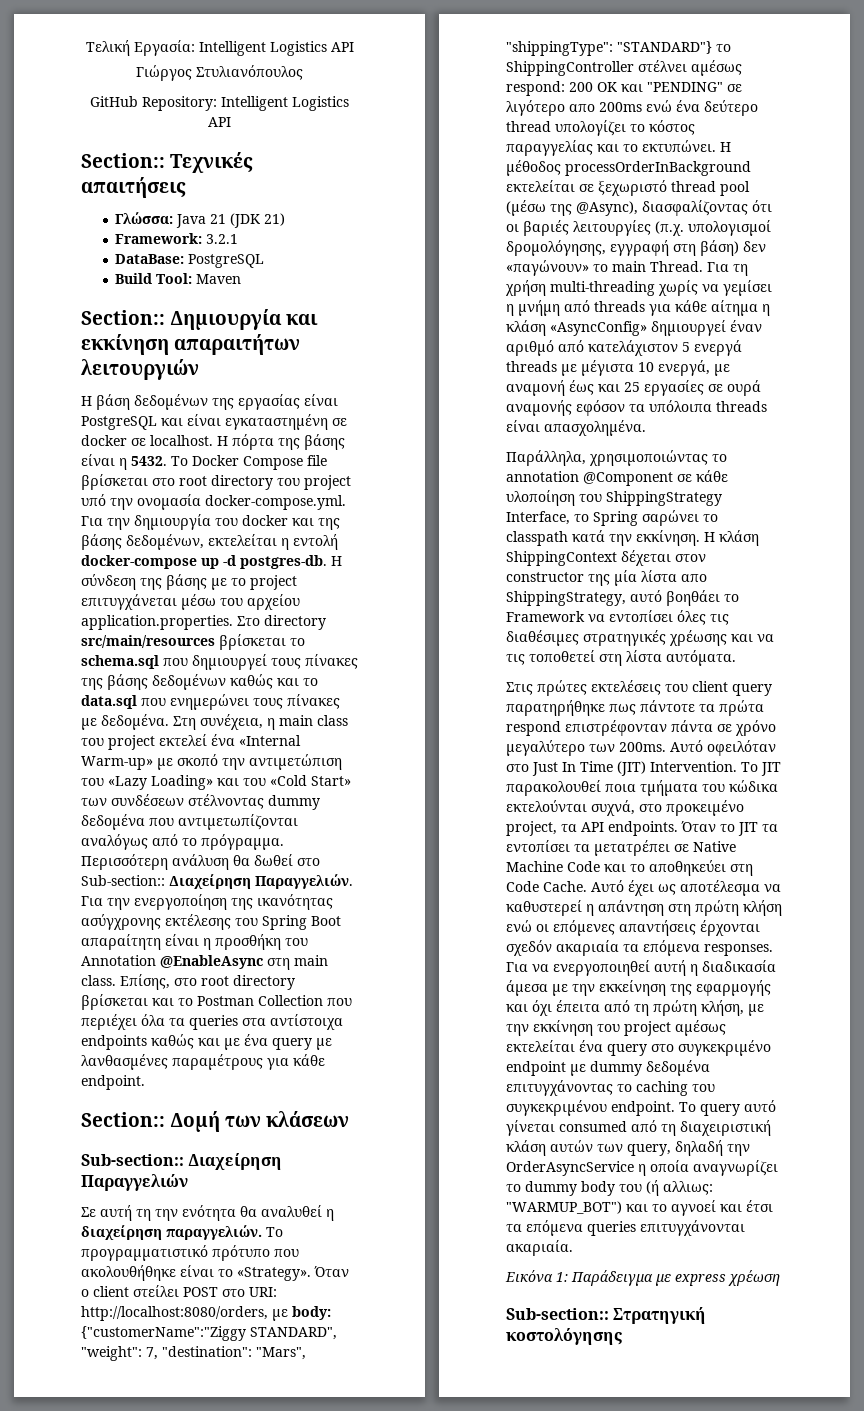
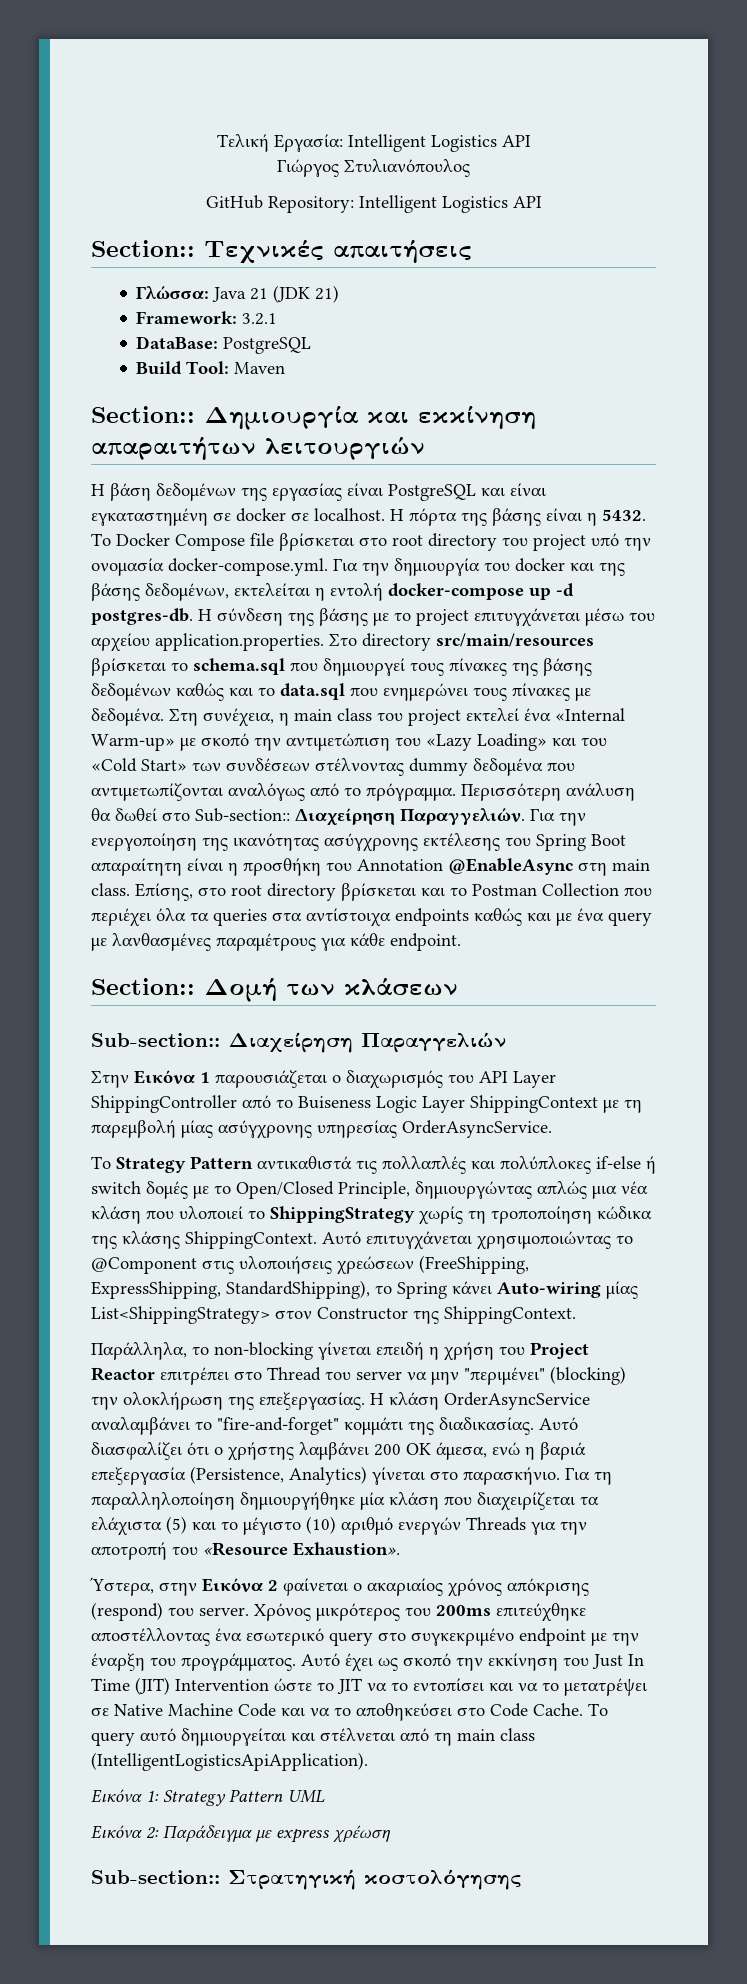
- Σε αυτή τη την ενότητα θα αναλυθεί η διαχείρηση παραγγελιών. Το προγραμματιστικό πρότυπο που ακολουθήθηκε είναι το «Strategy». Όταν ο client στείλει POST στο URI: http://localhost:8080/orders, με body: {"customerName":"Ziggy STANDARD", "weight": 7, "destination": "Mars", "shippingType": "STANDARD"} το ShippingController στέλνει αμέσως respond: 200 OK και "PENDING" σε λιγότερο απο 200ms ενώ ένα δεύτερο thread υπολογίζει το κόστος παραγγελίας και το εκτυπώνει. Η μέθοδος processOrderInBackground εκτελείται σε ξεχωριστό thread pool (μέσω της @Async), διασφαλίζοντας ότι οι βαριές λειτουργίες (π.χ. υπολογισμοί δρομολόγησης, εγγραφή στη βάση) δεν «παγώνουν» το main Thread. Για τη χρήση multi-threading χωρίς να γεμίσει η μνήμη από threads για κάθε αίτημα η κλάση «AsyncConfig» δημιουργεί έναν αριθμό από κατελάχιστον 5 ενεργά threads με μέγιστα 10 ενεργά, με αναμονή έως και 25 εργασίες σε ουρά αναμονής εφόσον τα υπόλοιπα threads είναι απασχολημένα.
- Παράλληλα, χρησιμοποιώντας το annotation @Component σε κάθε υλοποίηση του ShippingStrategy Interface, το Spring σαρώνει το classpath κατά την εκκίνηση. Η κλάση ShippingContext δέχεται στον constructor της μία λίστα απο ShippingStrategy, αυτό βοηθάει το Framework να εντοπίσει όλες τις διαθέσιμες στρατηγικές χρέωσης και να τις τοποθετεί στη λίστα αυτόματα.
- Στις πρώτες εκτελέσεις του client query παρατηρήθηκε πως πάντοτε τα πρώτα respond επιστρέφονταν πάντα σε χρόνο μεγαλύτερο των 200ms. Αυτό οφειλόταν στο Just In Time (JIT) Intervention. Το JIT παρακολουθεί ποια τμήματα του κώδικα εκτελούνται συχνά, στο προκειμένο project, τα API endpoints. Όταν το JIT τα εντοπίσει τα μετατρέπει σε Native Machine Code και το αποθηκεύει στη Code Cache. Αυτό έχει ως αποτέλεσμα να καθυστερεί η απάντηση στη πρώτη κλήση ενώ οι επόμενες απαντήσεις έρχονται σχεδόν ακαριαία τα επόμενα responses. Για να ενεργοποιηθεί αυτή η διαδικασία άμεσα με την εκκείνηση της εφαρμογής και όχι έπειτα από τη πρώτη κλήση, με την εκκίνηση του project αμέσως εκτελείται ένα query στο συγκεκριμένο endpoint με dummy δεδομένα επιτυγχάνοντας το caching του συγκεκριμένου endpoint. Το query αυτό γίνεται consumed από τη διαχειριστική κλάση αυτών των query, δηλαδή την OrderAsyncService η οποία αναγνωρίζει το dummy body του (ή αλλιως: "WARMUP_BOT") και το αγνοεί και έτσι τα επόμενα queries επιτυγχάνονται ακαριαία.
- Εικόνα 1: Παράδειγμα με express χρέωση
+ Στην Εικόνα 1 παρουσιάζεται ο διαχωρισμός του API Layer ShippingController από το Buiseness Logic Layer ShippingContext με τη παρεμβολή μίας ασύγχρονης υπηρεσίας OrderAsyncService.
+ Το Strategy Pattern αντικαθιστά τις πολλαπλές και πολύπλοκες if-else ή switch δομές με το Open/Closed Principle, δημιουργώντας απλώς μια νέα κλάση που υλοποιεί το ShippingStrategy χωρίς τη τροποποίηση κώδικα της κλάσης ShippingContext. Αυτό επιτυγχάνεται χρησιμοποιώντας το @Component στις υλοποιήσεις χρεώσεων (FreeShipping, ExpressShipping, StandardShipping), το Spring κάνει Auto-wiring μίας List<ShippingStrategy> στον Constructor της ShippingContext.
+ Παράλληλα, το non-blocking γίνεται επειδή η χρήση του Project Reactor επιτρέπει στο Thread του server να μην "περιμένει" (blocking) την ολοκλήρωση της επεξεργασίας. Η κλάση OrderAsyncService αναλαμβάνει το "fire-and-forget" κομμάτι της διαδικασίας. Αυτό διασφαλίζει ότι ο χρήστης λαμβάνει 200 OK άμεσα, ενώ η βαριά επεξεργασία (Persistence, Analytics) γίνεται στο παρασκήνιο. Για τη παραλληλοποίηση δημιουργήθηκε μία κλάση που διαχειρίζεται τα ελάχιστα (5) και το μέγιστο (10) αριθμό ενεργών Threads για την αποτροπή του «Resource Exhaustion».
+ Ύστερα, στην Εικόνα 2 φαίνεται ο ακαριαίος χρόνος απόκρισης (respond) του server. Χρόνος μικρότερος του 200ms επιτεύχθηκε αποστέλλοντας ένα εσωτερικό query στο συγκεκριμένο endpoint με την έναρξη του προγράμματος. Αυτό έχει ως σκοπό την εκκίνηση του Just In Time (JIT) Intervention ώστε το JIT να το εντοπίσει και να το μετατρέψει σε Native Machine Code και να το αποθηκεύσει στο Code Cache. Το query αυτό δημιουργείται και στέλνεται από τη main class (IntelligentLogisticsApiApplication).
+ Εικόνα 1: Strategy Pattern UML
+ Εικόνα 2: Παράδειγμα με express χρέωση

